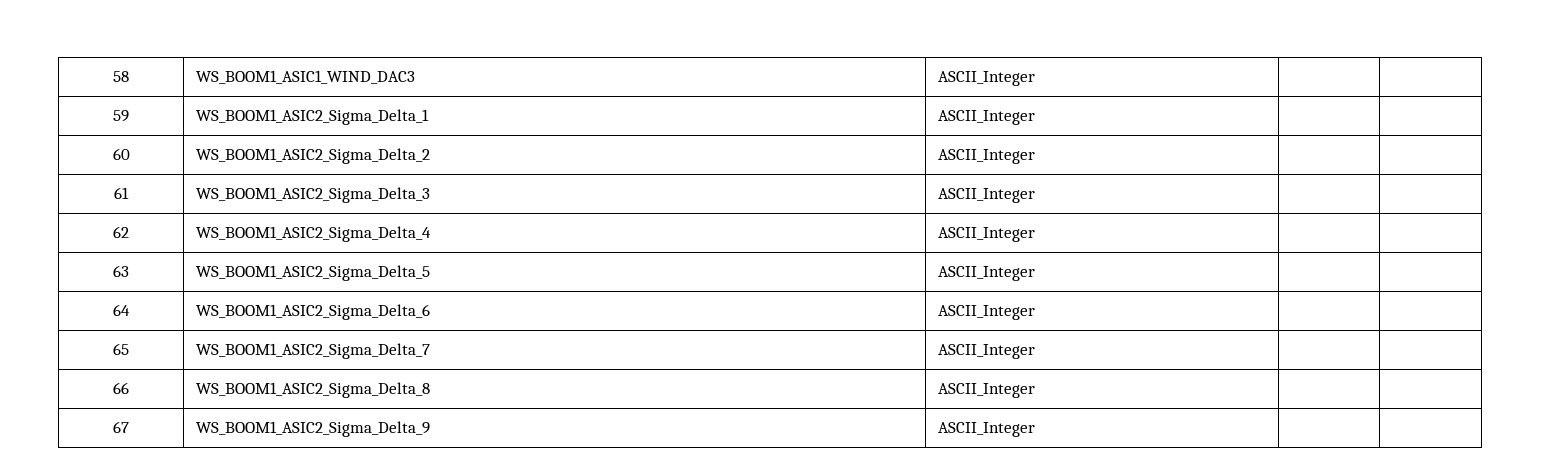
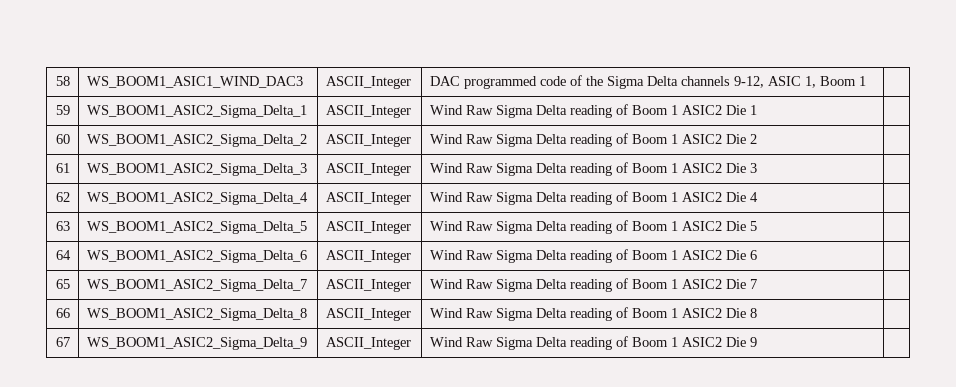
- 58 | WS_BOOM1_ASIC1_WIND_DAC3 | ASCII_Integer | |
- 59 | WS_BOOM1_ASIC2_Sigma_Delta_1 | ASCII_Integer | |
- 60 | WS_BOOM1_ASIC2_Sigma_Delta_2 | ASCII_Integer | |
- 61 | WS_BOOM1_ASIC2_Sigma_Delta_3 | ASCII_Integer | |
- 62 | WS_BOOM1_ASIC2_Sigma_Delta_4 | ASCII_Integer | |
- 63 | WS_BOOM1_ASIC2_Sigma_Delta_5 | ASCII_Integer | |
- 64 | WS_BOOM1_ASIC2_Sigma_Delta_6 | ASCII_Integer | |
- 65 | WS_BOOM1_ASIC2_Sigma_Delta_7 | ASCII_Integer | |
- 66 | WS_BOOM1_ASIC2_Sigma_Delta_8 | ASCII_Integer | |
- 67 | WS_BOOM1_ASIC2_Sigma_Delta_9 | ASCII_Integer | |
+ 58 | WS_BOOM1_ASIC1_WIND_DAC3 | ASCII_Integer | DAC programmed code of the Sigma Delta channels 9-12, ASIC 1, Boom 1 |
+ 59 | WS_BOOM1_ASIC2_Sigma_Delta_1 | ASCII_Integer | Wind Raw Sigma Delta reading of Boom 1 ASIC2 Die 1 |
+ 60 | WS_BOOM1_ASIC2_Sigma_Delta_2 | ASCII_Integer | Wind Raw Sigma Delta reading of Boom 1 ASIC2 Die 2 |
+ 61 | WS_BOOM1_ASIC2_Sigma_Delta_3 | ASCII_Integer | Wind Raw Sigma Delta reading of Boom 1 ASIC2 Die 3 |
+ 62 | WS_BOOM1_ASIC2_Sigma_Delta_4 | ASCII_Integer | Wind Raw Sigma Delta reading of Boom 1 ASIC2 Die 4 |
+ 63 | WS_BOOM1_ASIC2_Sigma_Delta_5 | ASCII_Integer | Wind Raw Sigma Delta reading of Boom 1 ASIC2 Die 5 |
+ 64 | WS_BOOM1_ASIC2_Sigma_Delta_6 | ASCII_Integer | Wind Raw Sigma Delta reading of Boom 1 ASIC2 Die 6 |
+ 65 | WS_BOOM1_ASIC2_Sigma_Delta_7 | ASCII_Integer | Wind Raw Sigma Delta reading of Boom 1 ASIC2 Die 7 |
+ 66 | WS_BOOM1_ASIC2_Sigma_Delta_8 | ASCII_Integer | Wind Raw Sigma Delta reading of Boom 1 ASIC2 Die 8 |
+ 67 | WS_BOOM1_ASIC2_Sigma_Delta_9 | ASCII_Integer | Wind Raw Sigma Delta reading of Boom 1 ASIC2 Die 9 |

